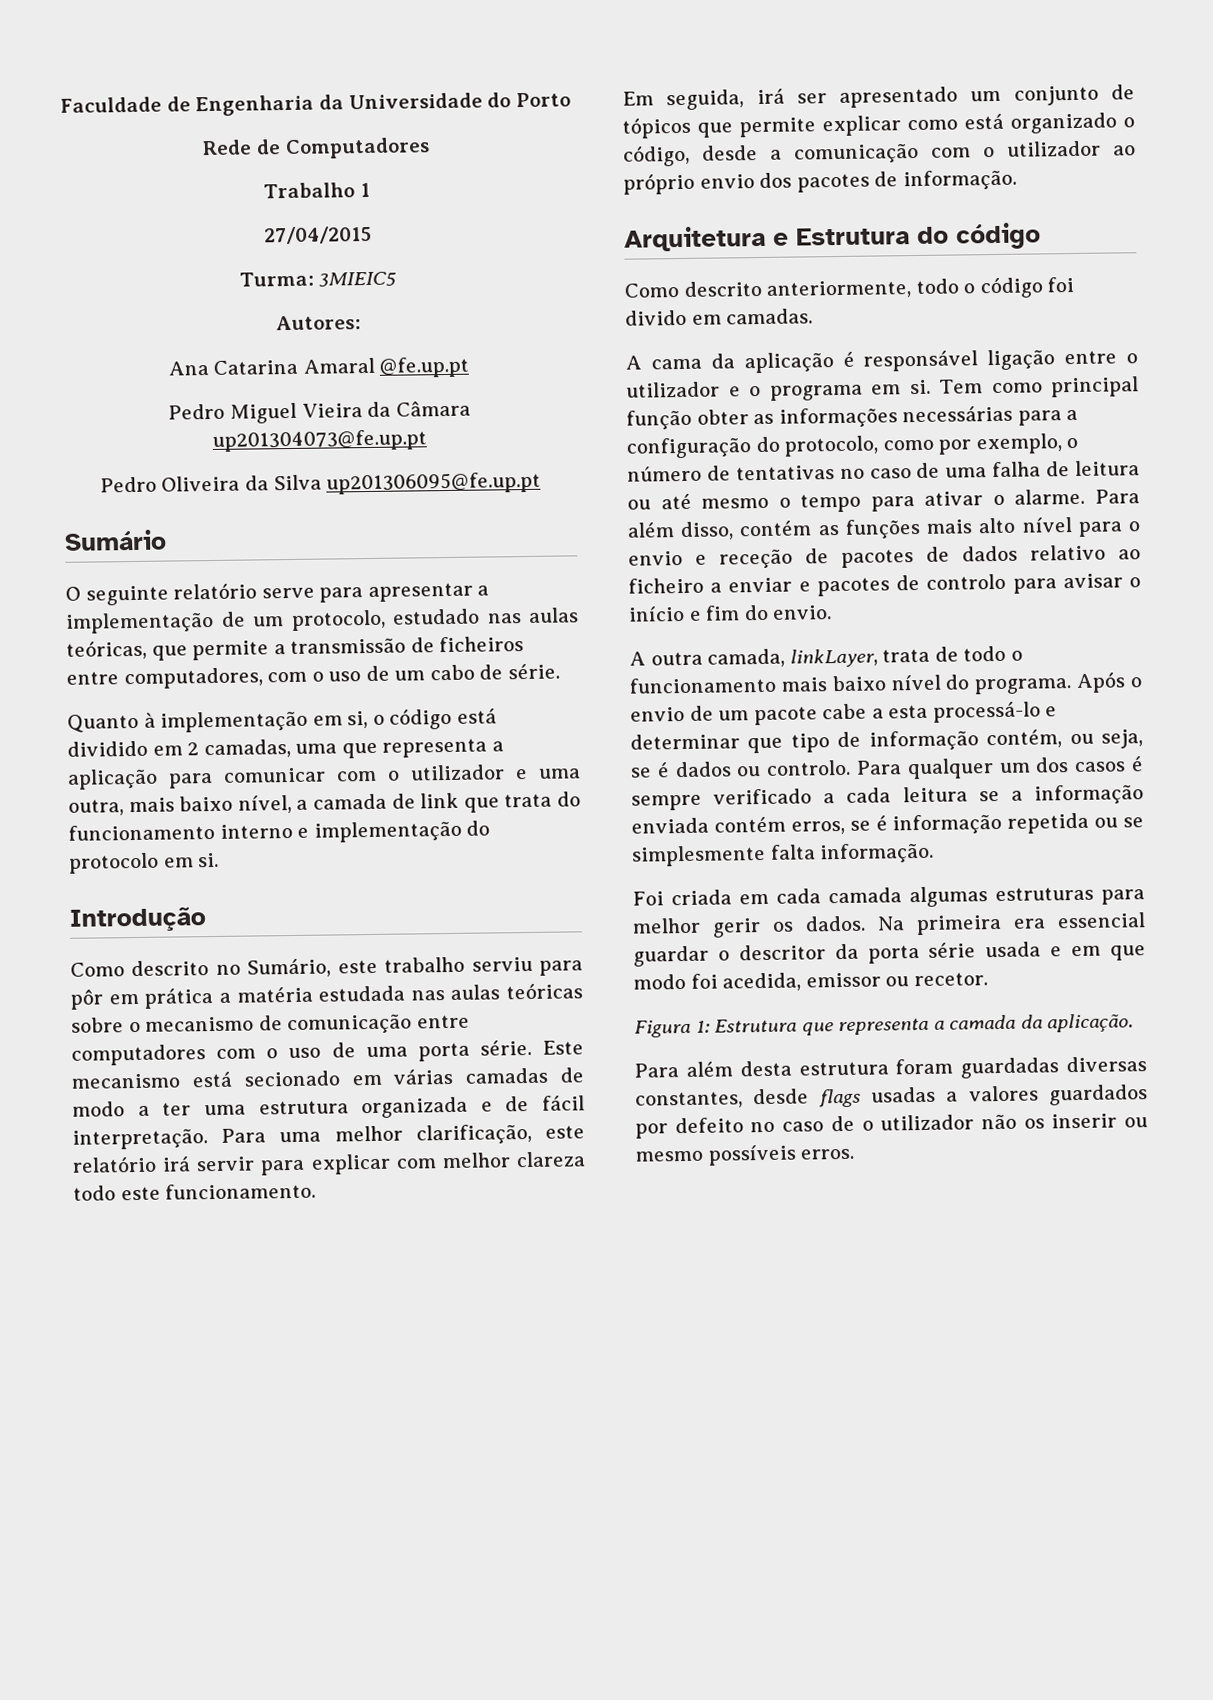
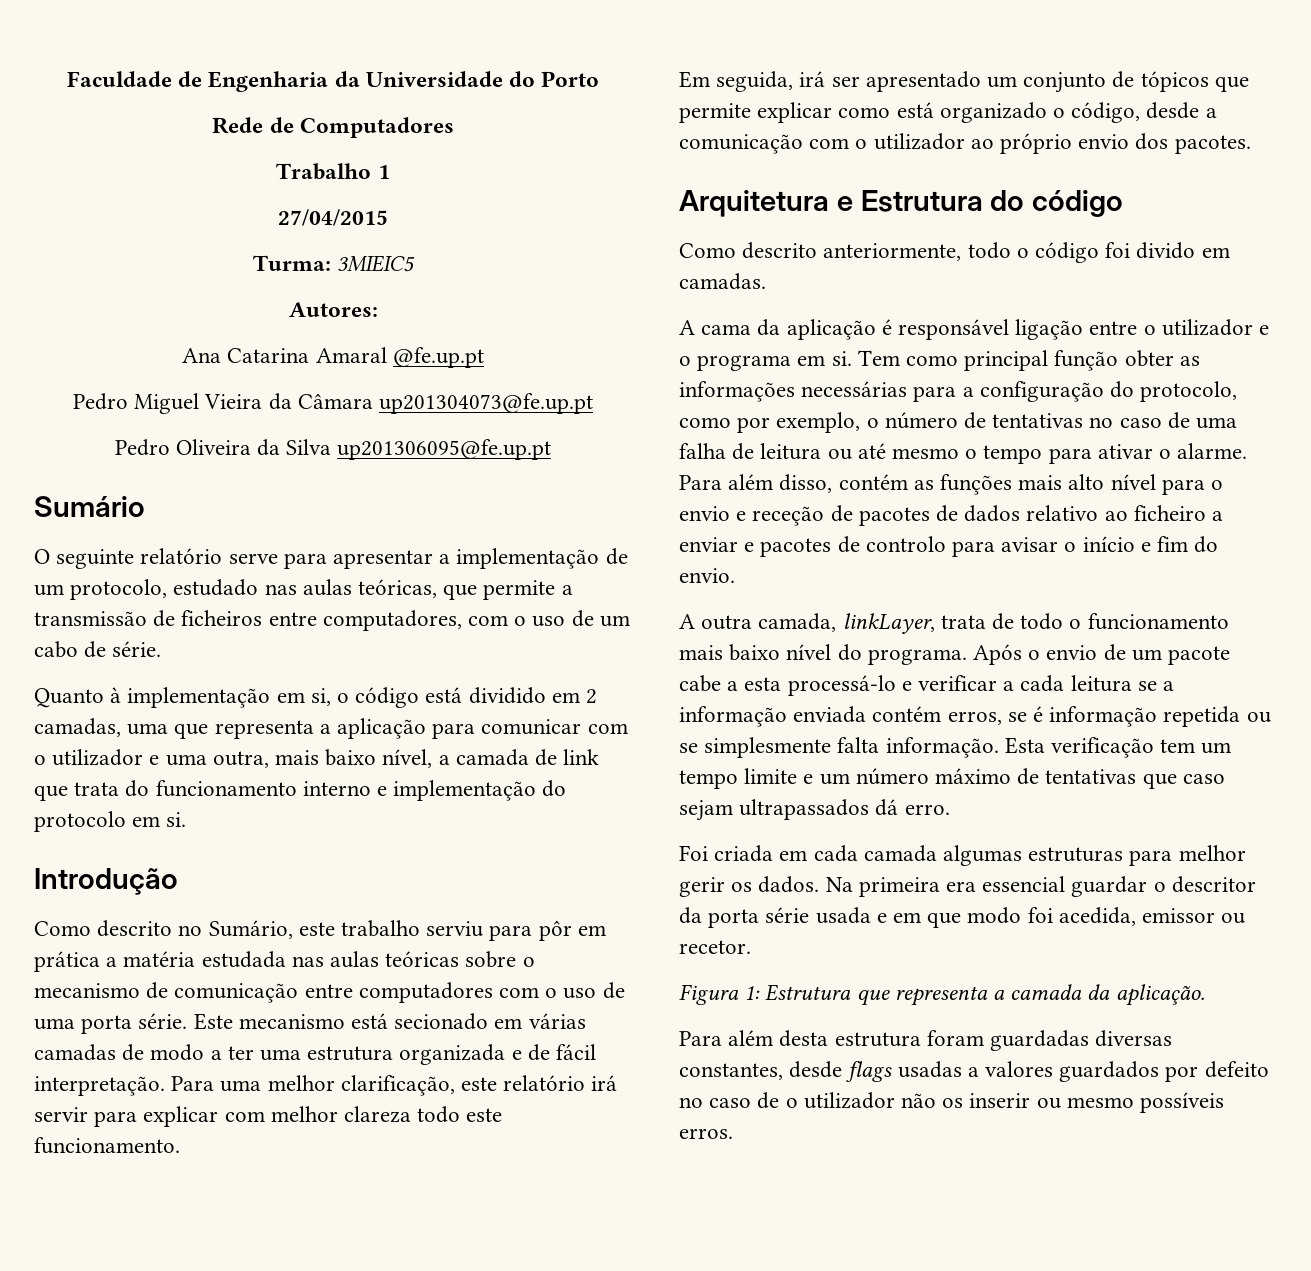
- Em seguida, irá ser apresentado um conjunto de tópicos que permite explicar como está organizado o código, desde a comunicação com o utilizador ao próprio envio dos pacotes de informação.
+ Em seguida, irá ser apresentado um conjunto de tópicos que permite explicar como está organizado o código, desde a comunicação com o utilizador ao próprio envio dos pacotes.
- Após o envio de um pacote cabe a esta processá-lo e determinar que tipo de informação contém, ou seja, se é dados ou controlo. Para qualquer um dos casos é sempre verificado a cada leitura se a informação enviada contém erros, se é informação repetida ou se simplesmente falta informação.
+ Após o envio de um pacote cabe a esta processá-lo e verificar a cada leitura se a informação enviada contém erros, se é informação repetida ou se simplesmente falta informação. Esta verificação tem um tempo limite e um número máximo de tentativas que caso sejam ultrapassados dá erro.

